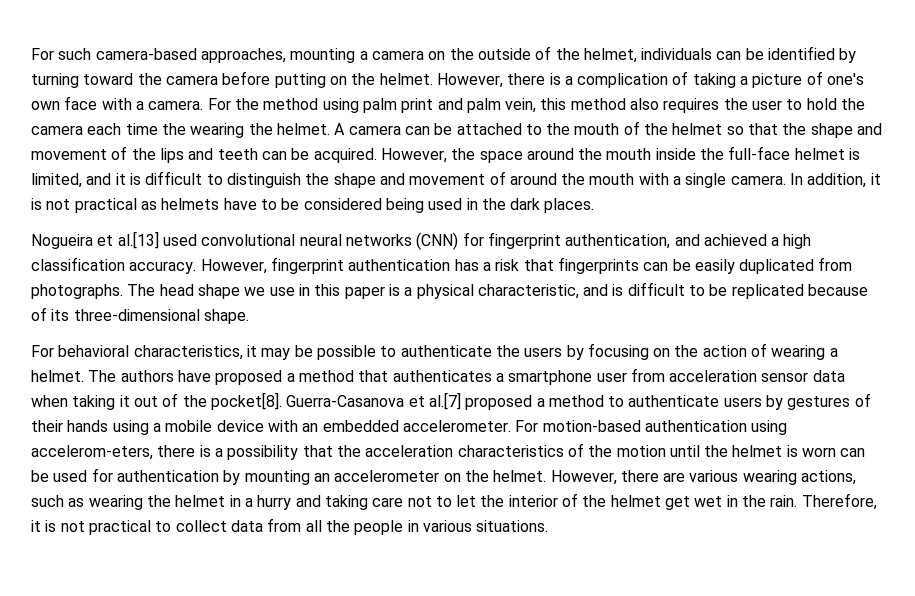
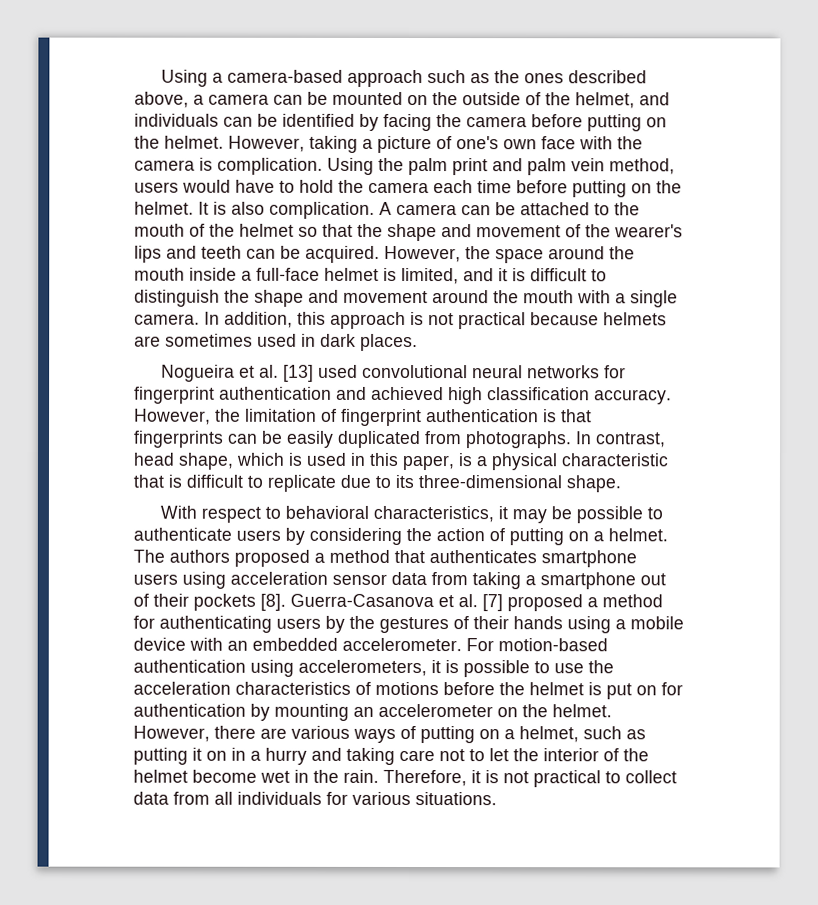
- For such camera-based approaches, mounting a camera on the outside of the helmet, individuals can be identified by turning toward the camera before putting on the helmet.
+ Using a camera-based approach such as the ones described above, a camera can be mounted on the outside of the helmet, and individuals can be identified by facing the camera before putting on the helmet.
- However, there is a complication of taking a picture of one's own face with a camera. For the method using palm print and palm vein, this method also requires the user to hold the camera each time the wearing the helmet.
+ However, taking a picture of one's own face with the camera is complication. Using the palm print and palm vein method, users would have to hold the camera each time before putting on the helmet. It is also complication.
- A camera can be attached to the mouth of the helmet so that the shape and movement of the lips and teeth can be acquired.
+ A camera can be attached to the mouth of the helmet so that the shape and movement of the wearer's lips and teeth can be acquired.
- However, the space around the mouth inside the full-face helmet is limited, and it is difficult to distinguish the shape and movement of around the mouth with a single camera.
+ However, the space around the mouth inside a full-face helmet is limited, and it is difficult to distinguish the shape and movement around the mouth with a single camera.
- In addition, it is not practical as helmets have to be considered being used in the dark places.
+ In addition, this approach is not practical because helmets are sometimes used in dark places.
- Nogueira et al.[13] used convolutional neural networks (CNN) for fingerprint authentication, and achieved a high classification accuracy.
+ Nogueira et al. [13] used convolutional neural networks for fingerprint authentication and achieved high classification accuracy.
- However, fingerprint authentication has a risk that fingerprints can be easily duplicated from photographs.
+ However, the limitation of fingerprint authentication is that fingerprints can be easily duplicated from photographs.
- The head shape we use in this paper is a physical characteristic, and is difficult to be replicated because of its three-dimensional shape.
+ In contrast, head shape, which is used in this paper, is a physical characteristic that is difficult to replicate due to its three-dimensional shape.
- For behavioral characteristics, it may be possible to authenticate the users by focusing on the action of wearing a helmet.
+ With respect to behavioral characteristics, it may be possible to authenticate users by considering the action of putting on a helmet.
- The authors have proposed a method that authenticates a smartphone user from acceleration sensor data when taking it out of the pocket[8]. Guerra-Casanova et al.[7] proposed a method to authenticate users by gestures of their hands using a mobile device with an embedded accelerometer.
+ The authors proposed a method that authenticates smartphone users using acceleration sensor data from taking a smartphone out of their pockets [8]. Guerra-Casanova et al. [7] proposed a method for authenticating users by the gestures of their hands using a mobile device with an embedded accelerometer.
- For motion-based authentication using accelerom-eters, there is a possibility that the acceleration characteristics of the motion until the helmet is worn can be used for authentication by mounting an accelerometer on the helmet.
+ For motion-based authentication using accelerometers, it is possible to use the acceleration characteristics of motions before the helmet is put on for authentication by mounting an accelerometer on the helmet.
- However, there are various wearing actions, such as wearing the helmet in a hurry and taking care not to let the interior of the helmet get wet in the rain.
+ However, there are various ways of putting on a helmet, such as putting it on in a hurry and taking care not to let the interior of the helmet become wet in the rain.
- Therefore, it is not practical to collect data from all the people in various situations.
+ Therefore, it is not practical to collect data from all individuals for various situations.

